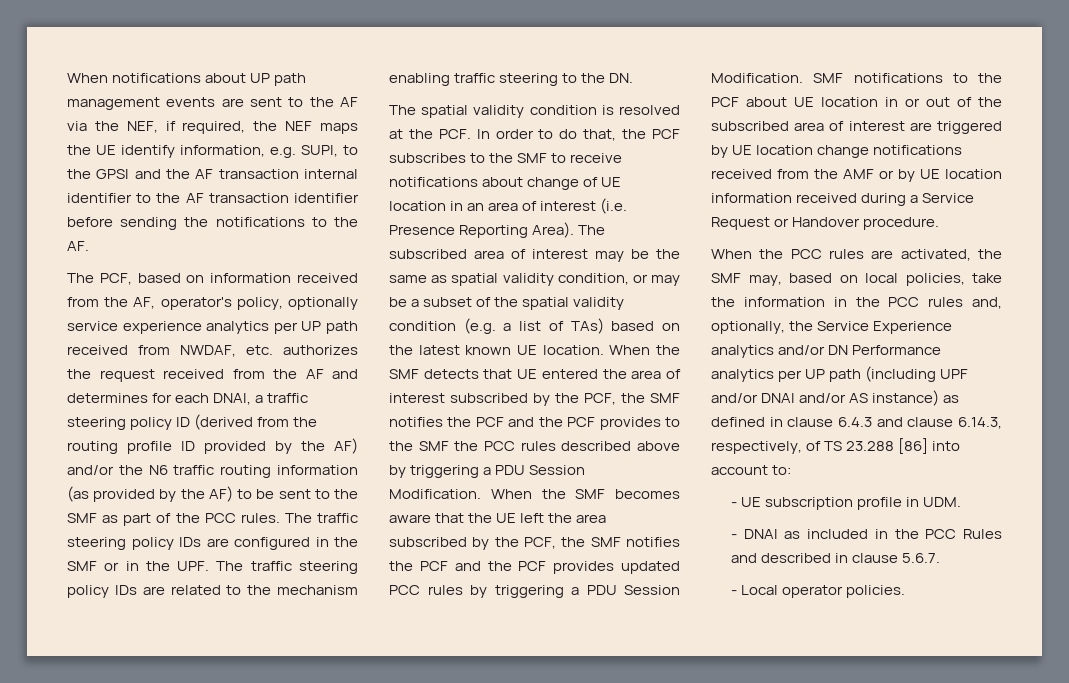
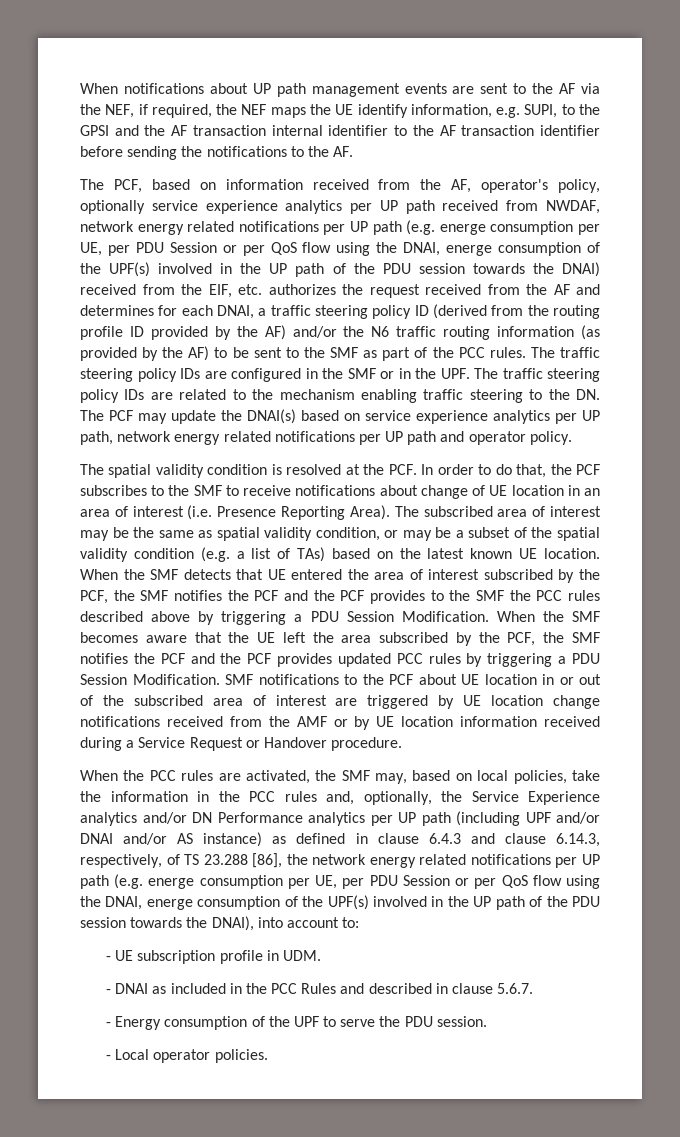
- The PCF, based on information received from the AF, operator's policy, optionally service experience analytics per UP path received from NWDAF, etc. authorizes the request received from the AF and determines for each DNAI, a traffic steering policy ID (derived from the routing profile ID provided by the AF) and/or the N6 traffic routing information (as provided by the AF) to be sent to the SMF as part of the PCC rules.
+ The PCF, based on information received from the AF, operator's policy, optionally service experience analytics per UP path received from NWDAF, network energy related notifications per UP path (e.g. energe consumption per UE, per PDU Session or per QoS flow using the DNAI, energe consumption of the UPF(s) involved in the UP path of the PDU session towards the DNAI) received from the EIF, etc. authorizes the request received from the AF and determines for each DNAI, a traffic steering policy ID (derived from the routing profile ID provided by the AF) and/or the N6 traffic routing information (as provided by the AF) to be sent to the SMF as part of the PCC rules.
- The traffic steering policy IDs are configured in the SMF or in the UPF. The traffic steering policy IDs are related to the mechanism enabling traffic steering to the DN.
+ The traffic steering policy IDs are configured in the SMF or in the UPF. The traffic steering policy IDs are related to the mechanism enabling traffic steering to the DN. The PCF may update the DNAI(s) based on service experience analytics per UP path, network energy related notifications per UP path and operator policy.
- When the PCC rules are activated, the SMF may, based on local policies, take the information in the PCC rules and, optionally, the Service Experience analytics and/or DN Performance analytics per UP path (including UPF and/or DNAI and/or AS instance) as defined in clause 6.4.3 and clause 6.14.3, respectively, of TS 23.288 [86] into account to:
+ When the PCC rules are activated, the SMF may, based on local policies, take the information in the PCC rules and, optionally, the Service Experience analytics and/or DN Performance analytics per UP path (including UPF and/or DNAI and/or AS instance) as defined in clause 6.4.3 and clause 6.14.3, respectively, of TS 23.288 [86], the network energy related notifications per UP path (e.g. energe consumption per UE, per PDU Session or per QoS flow using the DNAI, energe consumption of the UPF(s) involved in the UP path of the PDU session towards the DNAI), into account to:
+ - Energy consumption of the UPF to serve the PDU session.

